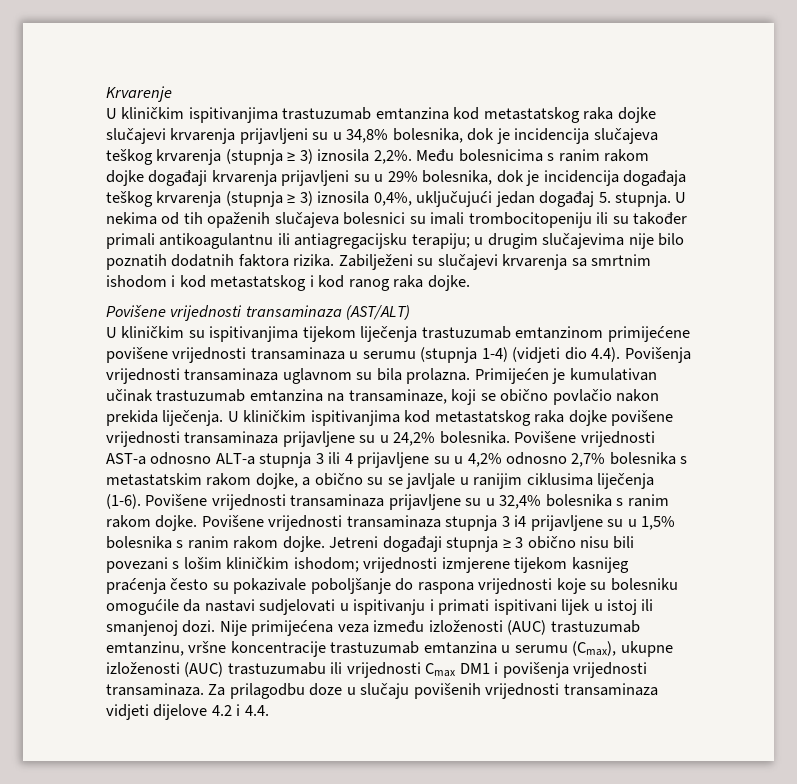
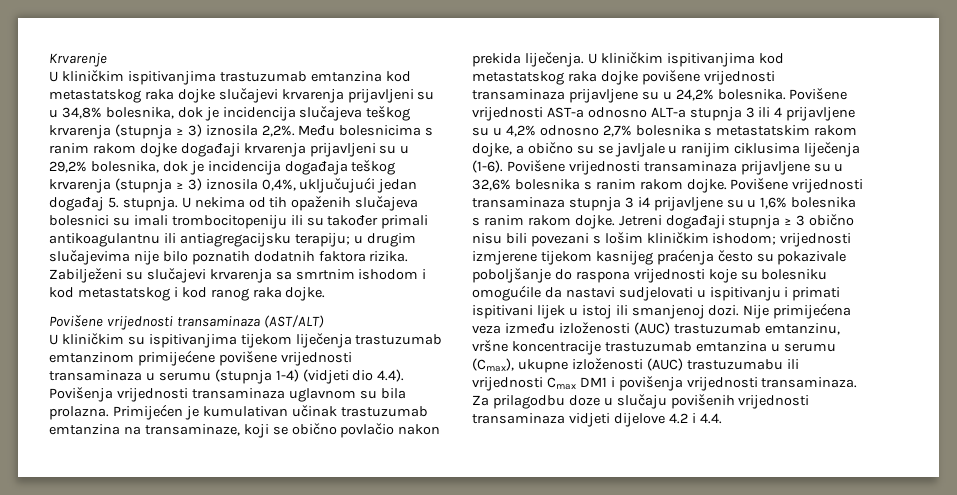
- Među bolesnicima s ranim rakom dojke događaji krvarenja prijavljeni su u 29% bolesnika, dok je incidencija događaja teškog krvarenja (stupnja ≥ 3) iznosila 0,4%, uključujući jedan događaj 5. stupnja.
+ Među bolesnicima s ranim rakom dojke događaji krvarenja prijavljeni su u 29,2% bolesnika, dok je incidencija događaja teškog krvarenja (stupnja ≥ 3) iznosila 0,4%, uključujući jedan događaj 5. stupnja.
- Povišene vrijednosti transaminaza prijavljene su u 32,4% bolesnika s ranim rakom dojke.
+ Povišene vrijednosti transaminaza prijavljene su u 32,6% bolesnika s ranim rakom dojke.
- Povišene vrijednosti transaminaza stupnja 3 i4 prijavljene su u 1,5% bolesnika s ranim rakom dojke.
+ Povišene vrijednosti transaminaza stupnja 3 i4 prijavljene su u 1,6% bolesnika s ranim rakom dojke.

